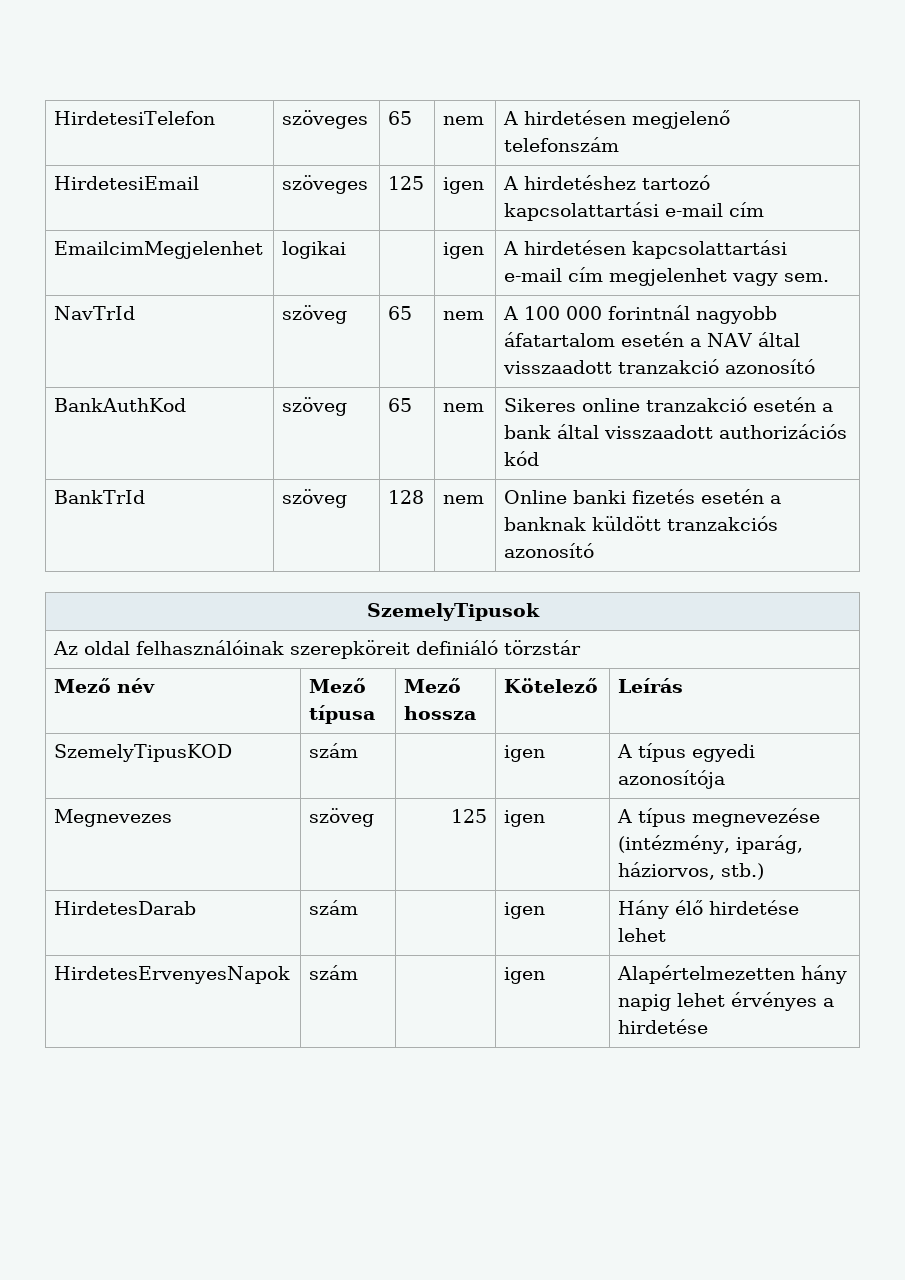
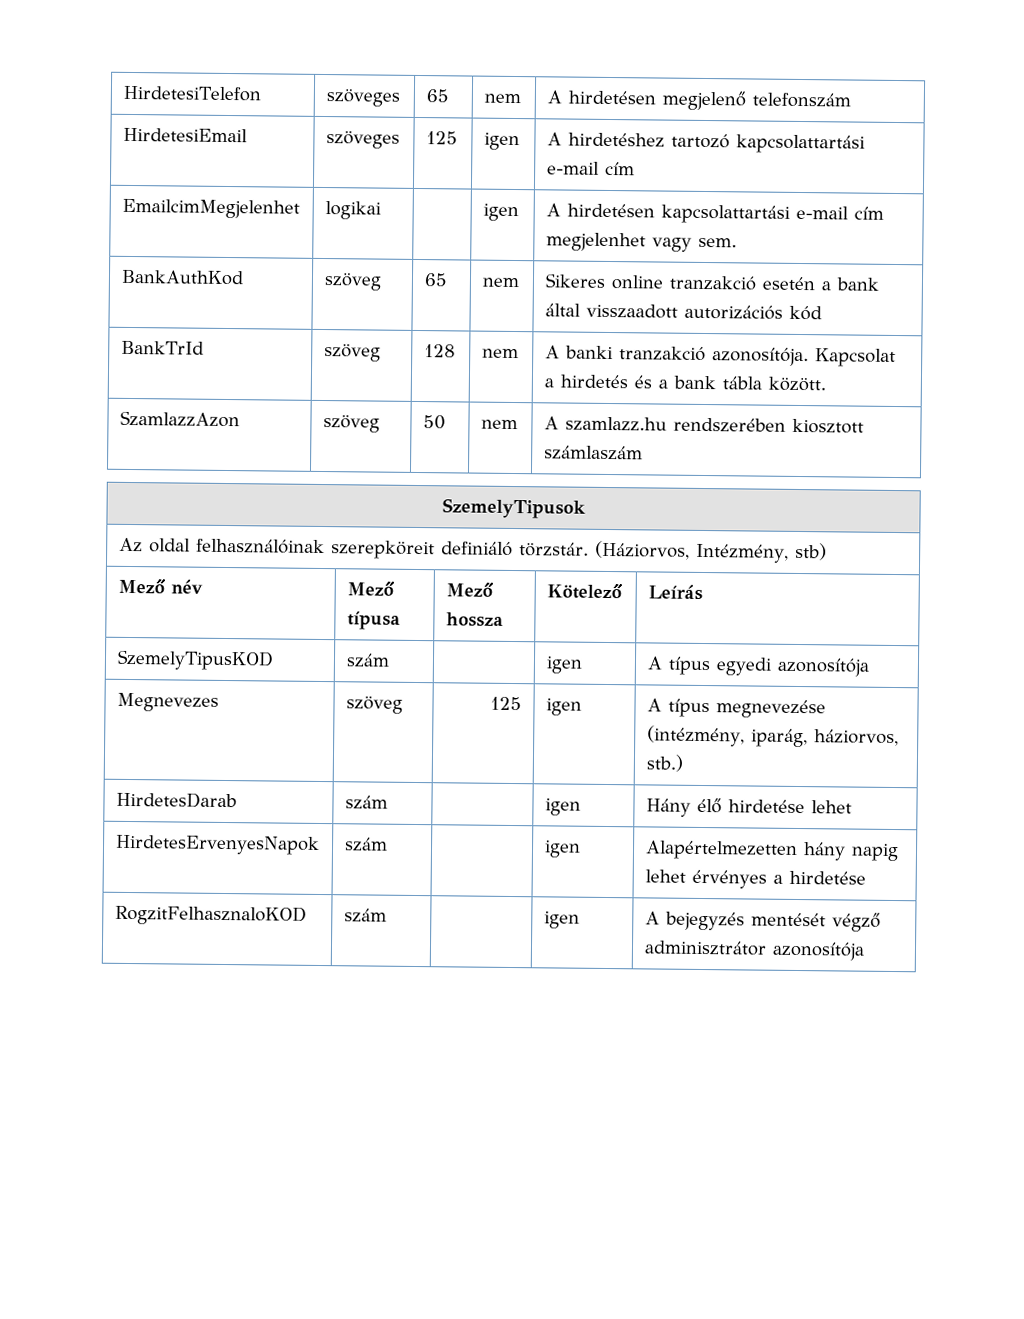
- NavTrId | szöveg | 65 | nem | A 100 000 forintnál nagyobb áfatartalom esetén a NAV által visszaadott tranzakció azonosító
- BankAuthKod | szöveg | 65 | nem | Sikeres online tranzakció esetén a bank által visszaadott authorizációs kód
+ BankAuthKod | szöveg | 65 | nem | Sikeres online tranzakció esetén a bank által visszaadott autorizációs kód
- BankTrId | szöveg | 128 | nem | Online banki fizetés esetén a banknak küldött tranzakciós azonosító
+ BankTrId | szöveg | 128 | nem | A banki tranzakció azonosítója. Kapcsolat a hirdetés és a bank tábla között.
+ SzamlazzAzon | szöveg | 50 | nem | A szamlazz.hu rendszerében kiosztott számlaszám
- Az oldal felhasználóinak szerepköreit definiáló törzstár
+ Az oldal felhasználóinak szerepköreit definiáló törzstár. (Háziorvos, Intézmény, stb)
+ RogzitFelhasznaloKOD | szám | | igen | A bejegyzés mentését végző adminisztrátor azonosítója

